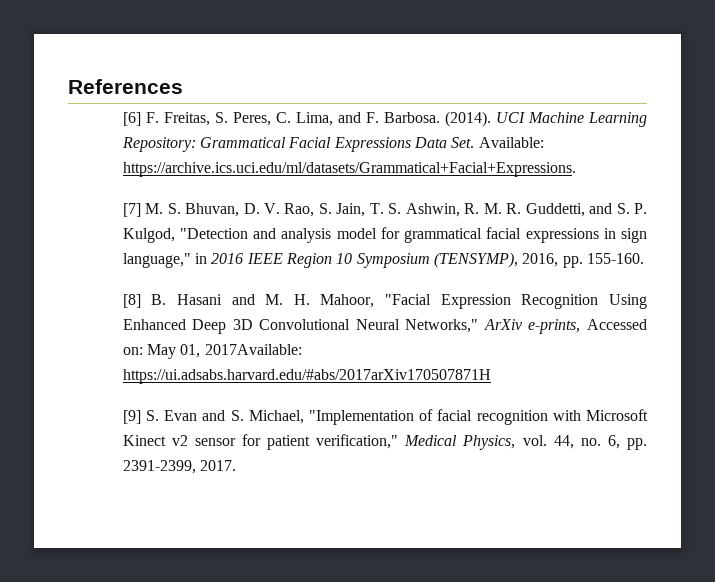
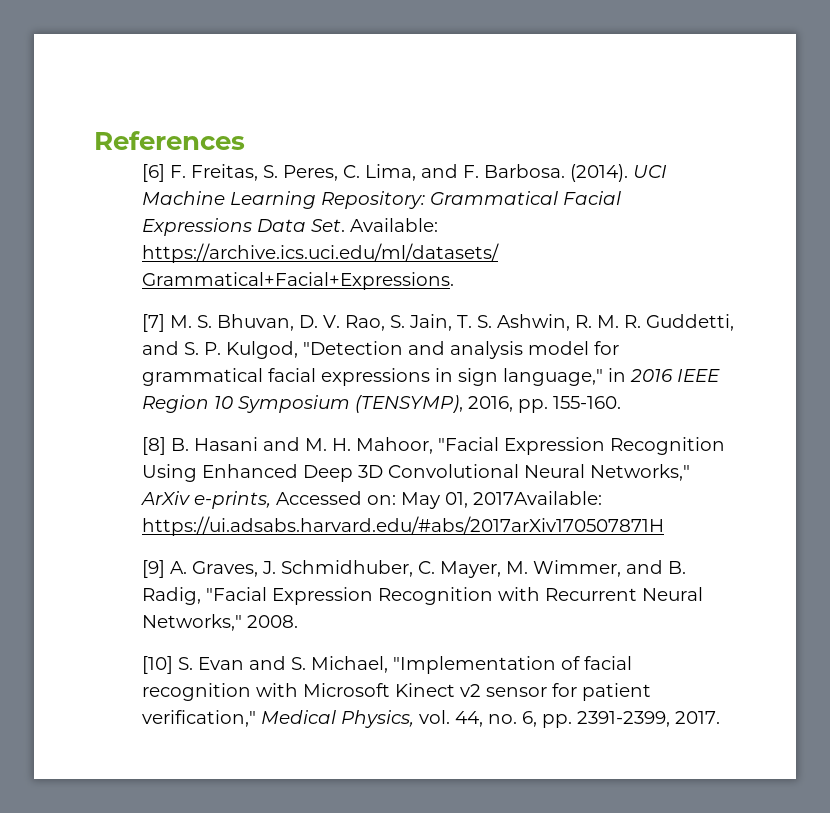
- [9] S. Evan and S. Michael, "Implementation of facial recognition with Microsoft Kinect v2 sensor for patient verification," Medical Physics, vol. 44, no. 6, pp. 2391-2399, 2017.
+ [9] A. Graves, J. Schmidhuber, C. Mayer, M. Wimmer, and B. Radig, "Facial Expression Recognition with Recurrent Neural Networks," 2008.
+ [10] S. Evan and S. Michael, "Implementation of facial recognition with Microsoft Kinect v2 sensor for patient verification," Medical Physics, vol. 44, no. 6, pp. 2391-2399, 2017.

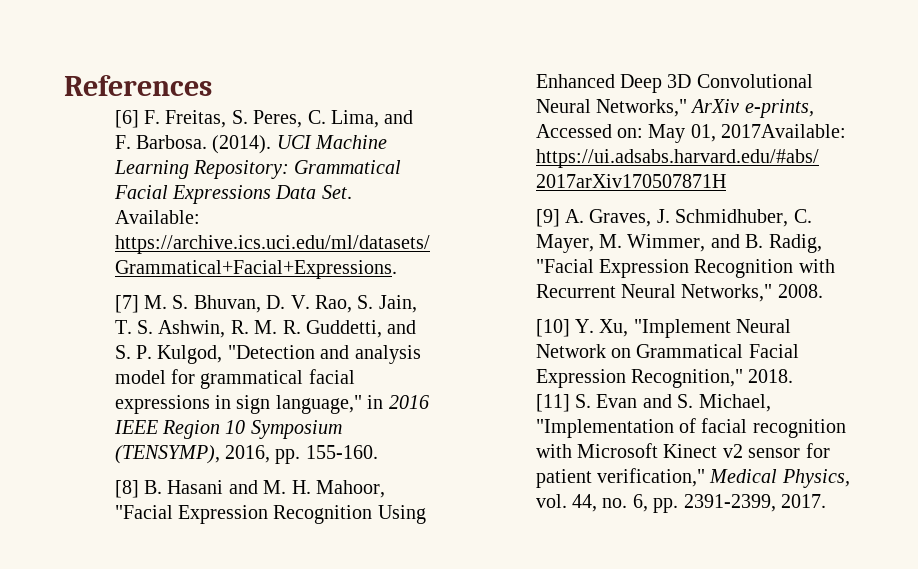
- [10] S. Evan and S. Michael, "Implementation of facial recognition with Microsoft Kinect v2 sensor for patient verification," Medical Physics, vol. 44, no. 6, pp. 2391-2399, 2017.
+ [10] Y. Xu, "Implement Neural Network on Grammatical Facial Expression Recognition," 2018.
+ [11] S. Evan and S. Michael, "Implementation of facial recognition with Microsoft Kinect v2 sensor for patient verification," Medical Physics, vol. 44, no. 6, pp. 2391-2399, 2017.

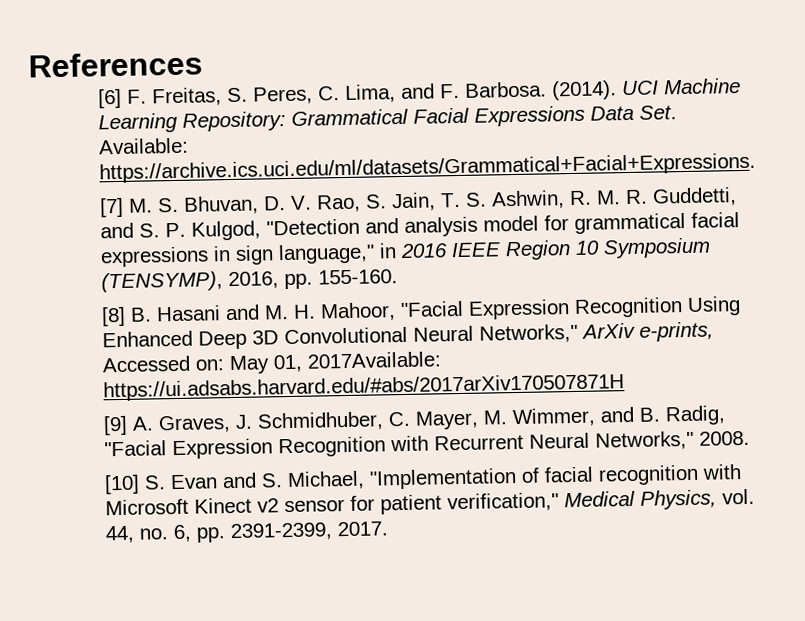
- [10] Y. Xu, "Implement Neural Network on Grammatical Facial Expression Recognition," 2018.
- [11] S. Evan and S. Michael, "Implementation of facial recognition with Microsoft Kinect v2 sensor for patient verification," Medical Physics, vol. 44, no. 6, pp. 2391-2399, 2017.
+ [10] S. Evan and S. Michael, "Implementation of facial recognition with Microsoft Kinect v2 sensor for patient verification," Medical Physics, vol. 44, no. 6, pp. 2391-2399, 2017.

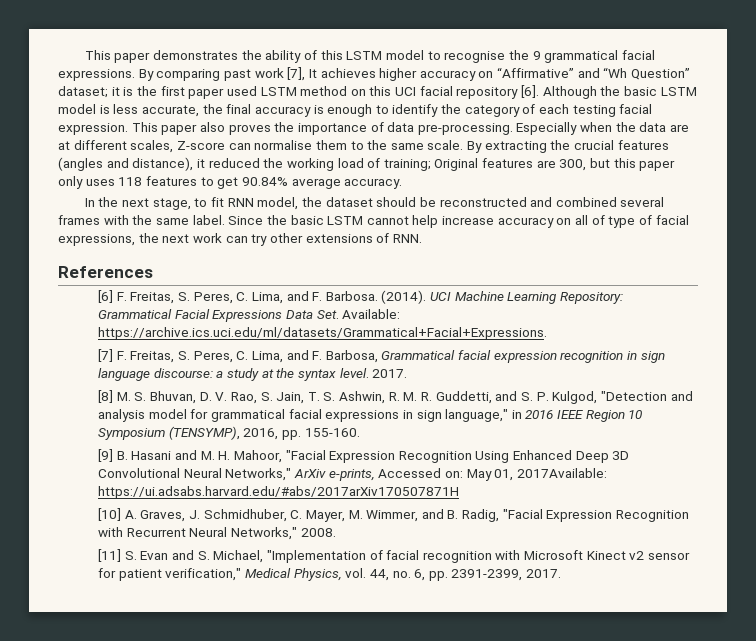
+ This paper demonstrates the ability of this LSTM model to recognise the 9 grammatical facial expressions. By comparing past work [7], It achieves higher accuracy on “Affirmative” and “Wh Question” dataset; it is the first paper used LSTM method on this UCI facial repository [6]. Although the basic LSTM model is less accurate, the final accuracy is enough to identify the category of each testing facial expression. This paper also proves the importance of data pre-processing. Especially when the data are at different scales, Z-score can normalise them to the same scale. By extracting the crucial features (angles and distance), it reduced the working load of training; Original features are 300, but this paper only uses 118 features to get 90.84% average accuracy.
+ In the next stage, to fit RNN model, the dataset should be reconstructed and combined several frames with the same label. Since the basic LSTM cannot help increase accuracy on all of type of facial expressions, the next work can try other extensions of RNN.
- [7] M. S. Bhuvan, D. V. Rao, S. Jain, T. S. Ashwin, R. M. R. Guddetti, and S. P. Kulgod, "Detection and analysis model for grammatical facial expressions in sign language," in 2016 IEEE Region 10 Symposium (TENSYMP), 2016, pp. 155-160.
+ [7] F. Freitas, S. Peres, C. Lima, and F. Barbosa, Grammatical facial expression recognition in sign language discourse: a study at the syntax level. 2017.
+ [8] M. S. Bhuvan, D. V. Rao, S. Jain, T. S. Ashwin, R. M. R. Guddetti, and S. P. Kulgod, "Detection and analysis model for grammatical facial expressions in sign language," in 2016 IEEE Region 10 Symposium (TENSYMP), 2016, pp. 155-160.
- [8] B. Hasani and M. H. Mahoor, "Facial Expression Recognition Using Enhanced Deep 3D Convolutional Neural Networks," ArXiv e-prints, Accessed on: May 01, 2017Available: https://ui.adsabs.harvard.edu/#abs/2017arXiv170507871H
+ [9] B. Hasani and M. H. Mahoor, "Facial Expression Recognition Using Enhanced Deep 3D Convolutional Neural Networks," ArXiv e-prints, Accessed on: May 01, 2017Available: https://ui.adsabs.harvard.edu/#abs/2017arXiv170507871H
- [9] A. Graves, J. Schmidhuber, C. Mayer, M. Wimmer, and B. Radig, "Facial Expression Recognition with Recurrent Neural Networks," 2008.
+ [10] A. Graves, J. Schmidhuber, C. Mayer, M. Wimmer, and B. Radig, "Facial Expression Recognition with Recurrent Neural Networks," 2008.
- [10] S. Evan and S. Michael, "Implementation of facial recognition with Microsoft Kinect v2 sensor for patient verification," Medical Physics, vol. 44, no. 6, pp. 2391-2399, 2017.
+ [11] S. Evan and S. Michael, "Implementation of facial recognition with Microsoft Kinect v2 sensor for patient verification," Medical Physics, vol. 44, no. 6, pp. 2391-2399, 2017.

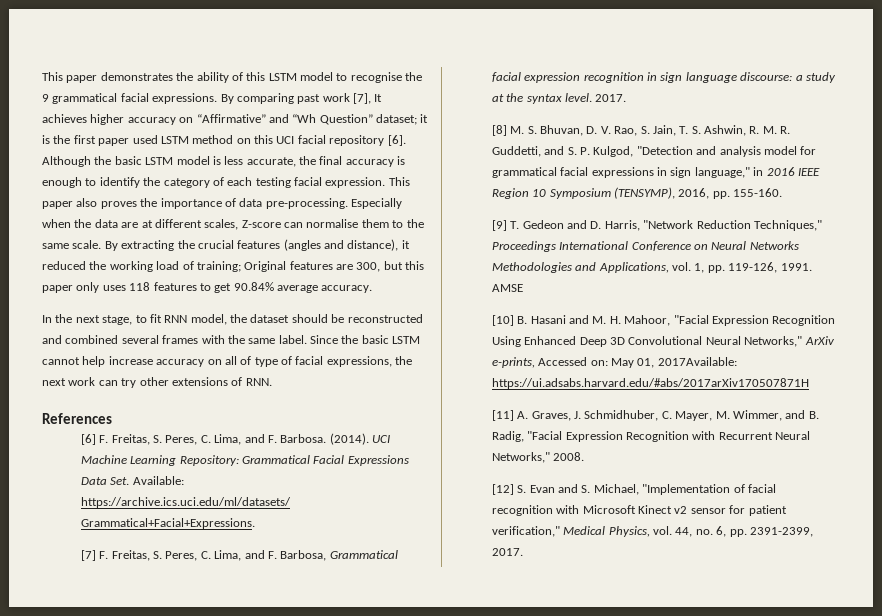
- [9] B. Hasani and M. H. Mahoor, "Facial Expression Recognition Using Enhanced Deep 3D Convolutional Neural Networks," ArXiv e-prints, Accessed on: May 01, 2017Available: https://ui.adsabs.harvard.edu/#abs/2017arXiv170507871H
+ [9] T. Gedeon and D. Harris, "Network Reduction Techniques," Proceedings International Conference on Neural Networks Methodologies and Applications, vol. 1, pp. 119-126, 1991. AMSE
+ [10] B. Hasani and M. H. Mahoor, "Facial Expression Recognition Using Enhanced Deep 3D Convolutional Neural Networks," ArXiv e-prints, Accessed on: May 01, 2017Available: https://ui.adsabs.harvard.edu/#abs/2017arXiv170507871H
- [10] A. Graves, J. Schmidhuber, C. Mayer, M. Wimmer, and B. Radig, "Facial Expression Recognition with Recurrent Neural Networks," 2008.
+ [11] A. Graves, J. Schmidhuber, C. Mayer, M. Wimmer, and B. Radig, "Facial Expression Recognition with Recurrent Neural Networks," 2008.
- [11] S. Evan and S. Michael, "Implementation of facial recognition with Microsoft Kinect v2 sensor for patient verification," Medical Physics, vol. 44, no. 6, pp. 2391-2399, 2017.
+ [12] S. Evan and S. Michael, "Implementation of facial recognition with Microsoft Kinect v2 sensor for patient verification," Medical Physics, vol. 44, no. 6, pp. 2391-2399, 2017.

